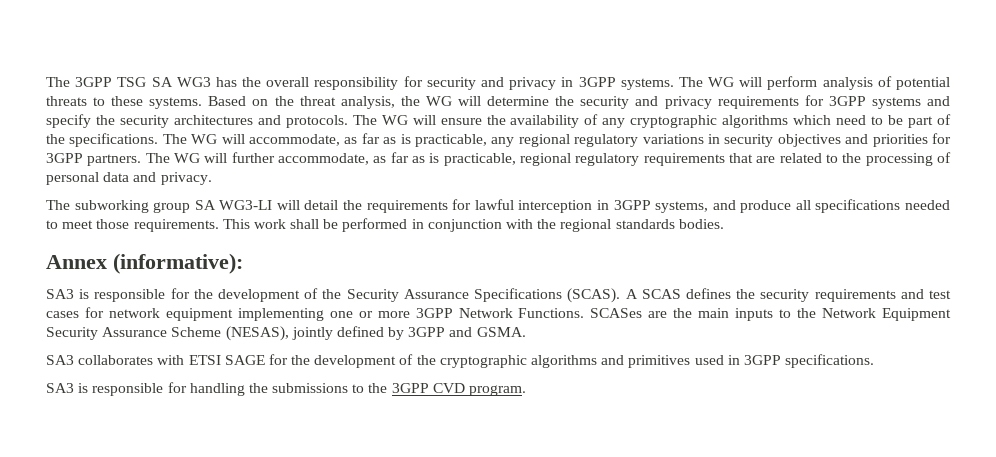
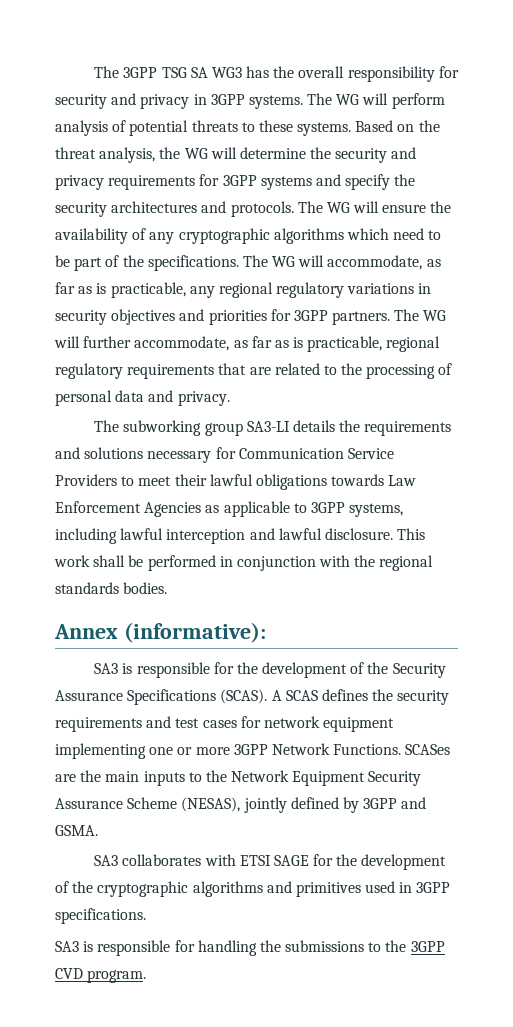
- The subworking group SA WG3-LI will detail the requirements for lawful interception in 3GPP systems, and produce all specifications needed to meet those requirements.
+ The subworking group SA3-LI details the requirements and solutions necessary for Communication Service Providers to meet their lawful obligations towards Law Enforcement Agencies as applicable to 3GPP systems, including lawful interception and lawful disclosure.

